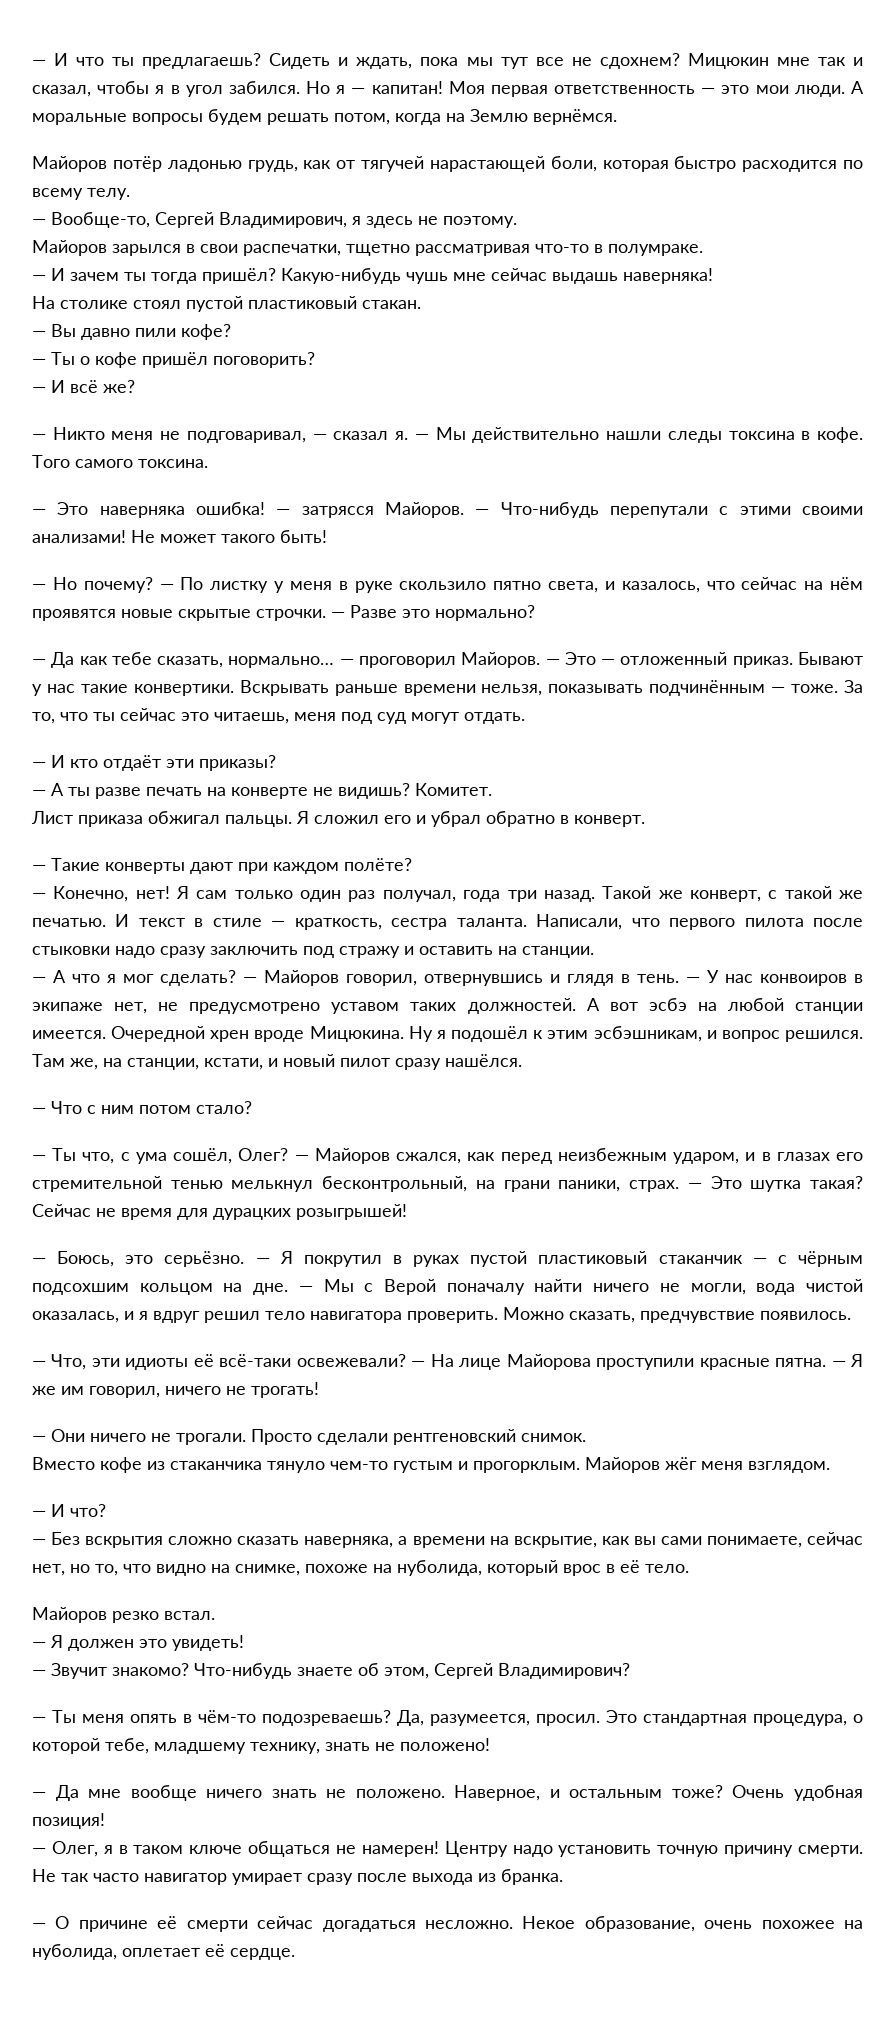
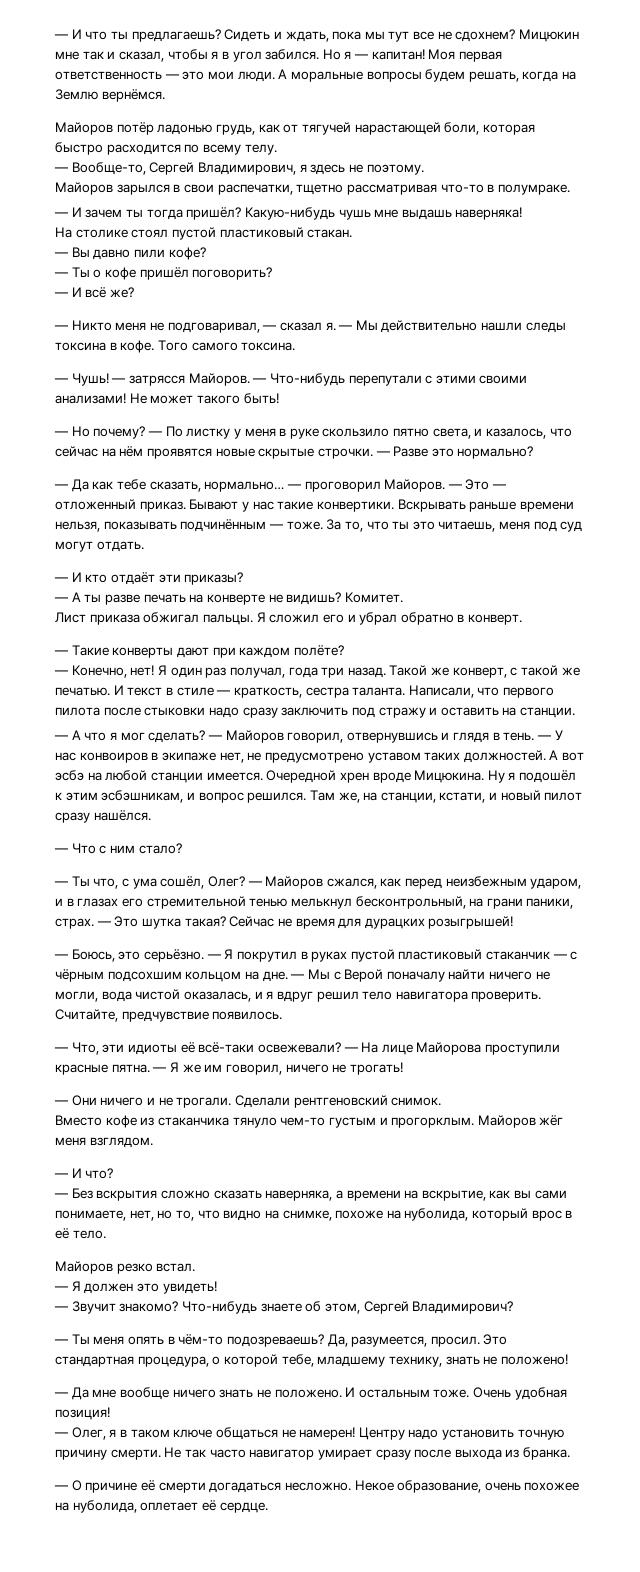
- А моральные вопросы будем решать потом, когда на Землю вернёмся.
+ А моральные вопросы будем решать, когда на Землю вернёмся.
- Какую-нибудь чушь мне сейчас выдашь наверняка!
+ Какую-нибудь чушь мне выдашь наверняка!
- — Это наверняка ошибка!
+ — Чушь!
- За то, что ты сейчас это читаешь, меня под суд могут отдать.
+ За то, что ты это читаешь, меня под суд могут отдать.
- Я сам только один раз получал, года три назад.
+ Я один раз получал, года три назад.
- — Что с ним потом стало?
+ — Что с ним стало?
- Можно сказать, предчувствие появилось.
+ Считайте, предчувствие появилось.
- — Они ничего не трогали.
+ — Они ничего и не трогали.
- Просто сделали рентгеновский снимок.
+ Сделали рентгеновский снимок.
- — Без вскрытия сложно сказать наверняка, а времени на вскрытие, как вы сами понимаете, сейчас нет, но то, что видно на снимке, похоже на нуболида, который врос в её тело.
+ — Без вскрытия сложно сказать наверняка, а времени на вскрытие, как вы сами понимаете, нет, но то, что видно на снимке, похоже на нуболида, который врос в её тело.
- Наверное, и остальным тоже?
+ И остальным тоже.
- — О причине её смерти сейчас догадаться несложно.
+ — О причине её смерти догадаться несложно.

